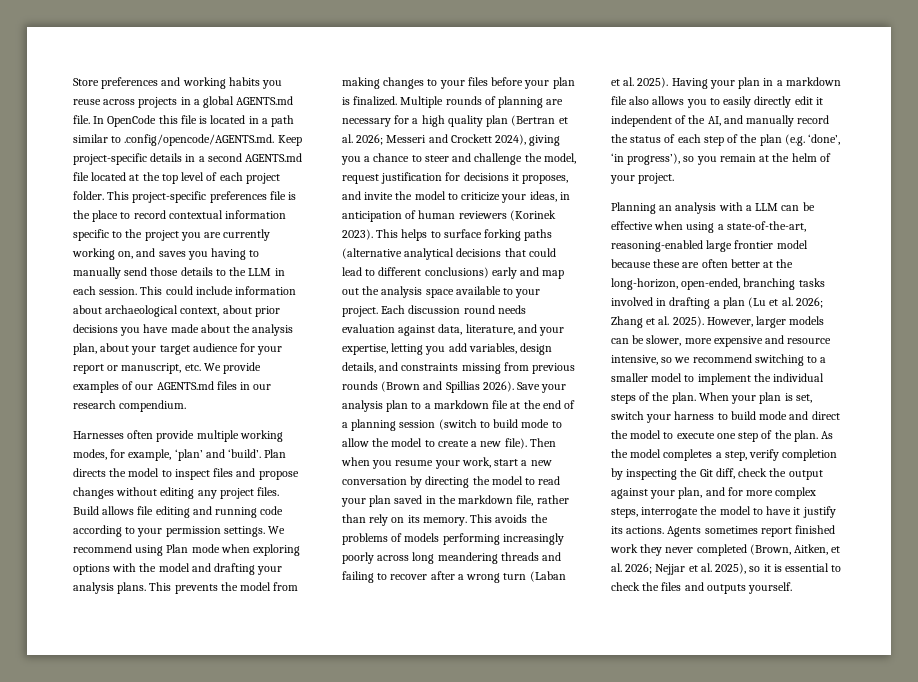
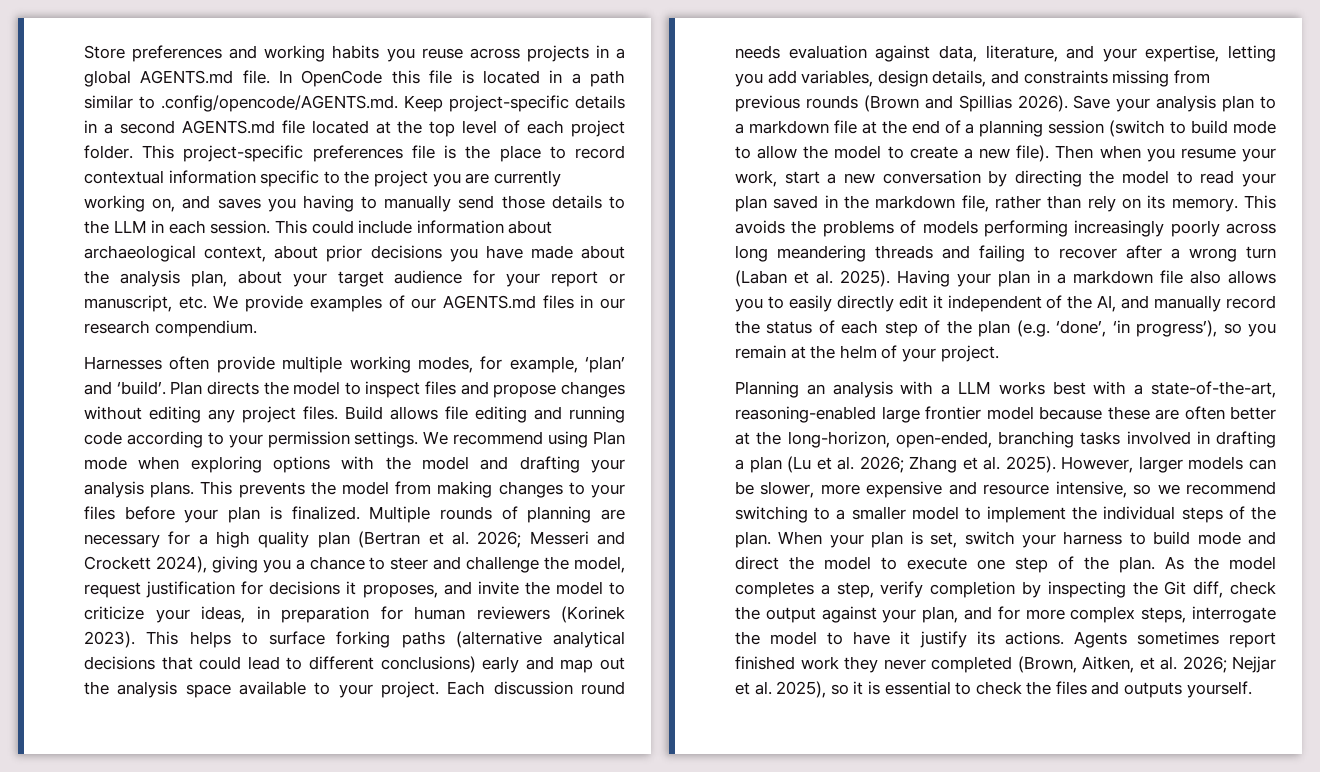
- Multiple rounds of planning are necessary for a high quality plan (Bertran et al. 2026; Messeri and Crockett 2024), giving you a chance to steer and challenge the model, request justification for decisions it proposes, and invite the model to criticize your ideas, in anticipation of human reviewers (Korinek 2023).
+ Multiple rounds of planning are necessary for a high quality plan (Bertran et al. 2026; Messeri and Crockett 2024), giving you a chance to steer and challenge the model, request justification for decisions it proposes, and invite the model to criticize your ideas, in preparation for human reviewers (Korinek 2023).
- Planning an analysis with a LLM can be effective when using a state-of-the-art, reasoning-enabled large frontier model because these are often better at the long-horizon, open-ended, branching tasks involved in drafting a plan (Lu et al. 2026; Zhang et al. 2025).
+ Planning an analysis with a LLM works best with a state-of-the-art, reasoning-enabled large frontier model because these are often better at the long-horizon, open-ended, branching tasks involved in drafting a plan (Lu et al. 2026; Zhang et al. 2025).

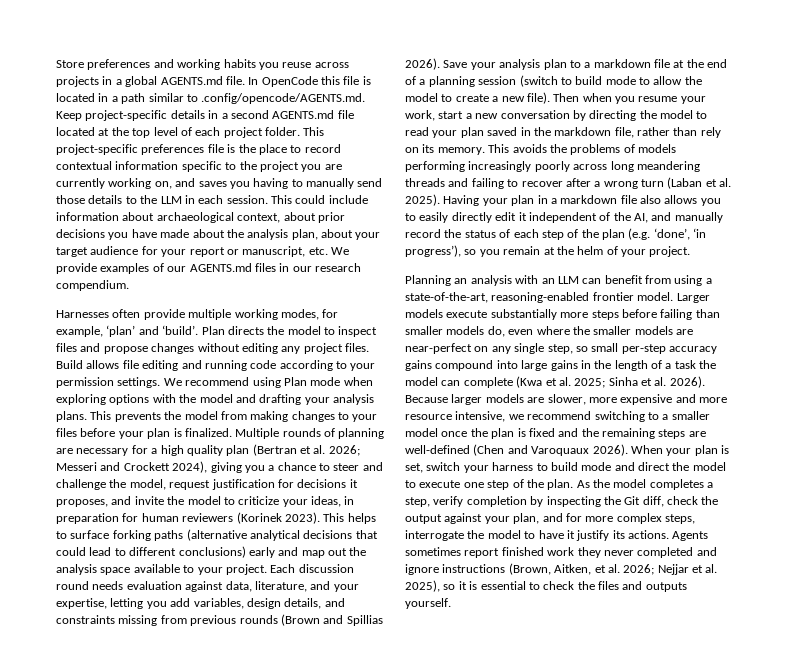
- Planning an analysis with a LLM works best with a state-of-the-art, reasoning-enabled large frontier model because these are often better at the long-horizon, open-ended, branching tasks involved in drafting a plan (Lu et al. 2026; Zhang et al. 2025). However, larger models can be slower, more expensive and resource intensive, so we recommend switching to a smaller model to implement the individual steps of the plan.
+ Planning an analysis with an LLM can benefit from using a state-of-the-art, reasoning-enabled frontier model. Larger models execute substantially more steps before failing than smaller models do, even where the smaller models are near-perfect on any single step, so small per-step accuracy gains compound into large gains in the length of a task the model can complete (Kwa et al. 2025; Sinha et al. 2026). Because larger models are slower, more expensive and more resource intensive, we recommend switching to a smaller model once the plan is fixed and the remaining steps are well-defined (Chen and Varoquaux 2026).
- Agents sometimes report finished work they never completed (Brown, Aitken, et al. 2026; Nejjar et al. 2025), so it is essential to check the files and outputs yourself.
+ Agents sometimes report finished work they never completed and ignore instructions (Brown, Aitken, et al. 2026; Nejjar et al. 2025), so it is essential to check the files and outputs yourself.

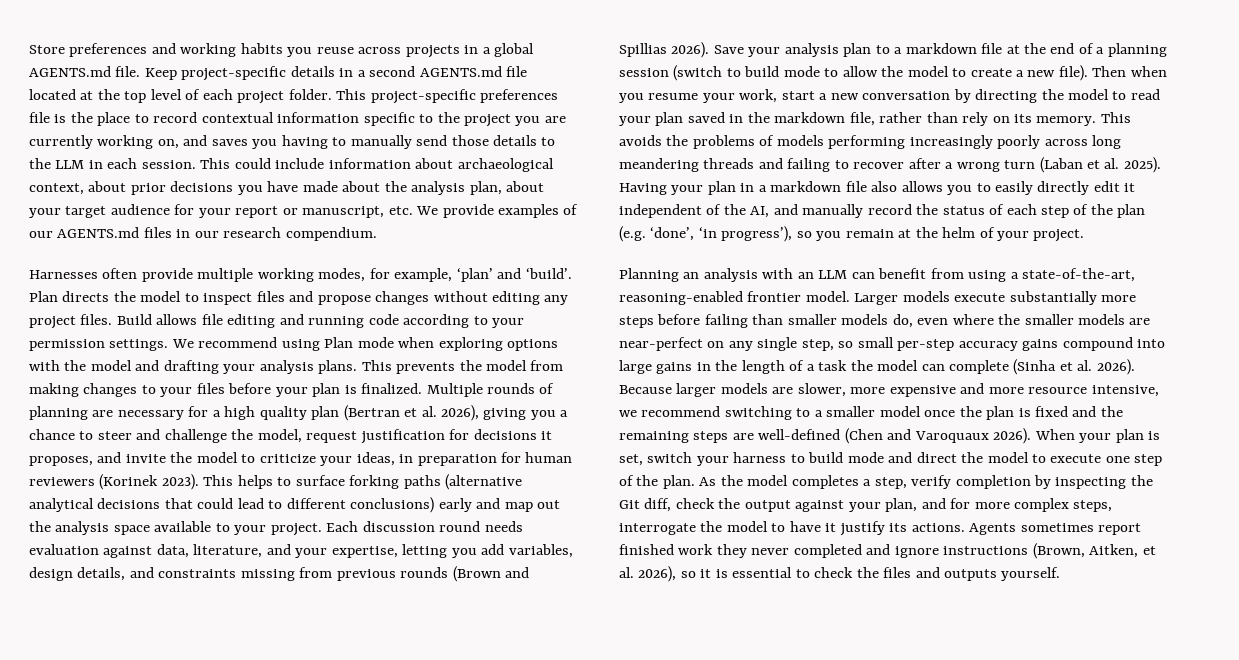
- In OpenCode this file is located in a path similar to .config/opencode/AGENTS.md. Keep project-specific details in a second AGENTS.md file located at the top level of each project folder.
+ Keep project-specific details in a second AGENTS.md file located at the top level of each project folder.
- Multiple rounds of planning are necessary for a high quality plan (Bertran et al. 2026; Messeri and Crockett 2024), giving you a chance to steer and challenge the model, request justification for decisions it proposes, and invite the model to criticize your ideas, in preparation for human reviewers (Korinek 2023).
+ Multiple rounds of planning are necessary for a high quality plan (Bertran et al. 2026), giving you a chance to steer and challenge the model, request justification for decisions it proposes, and invite the model to criticize your ideas, in preparation for human reviewers (Korinek 2023).
- Larger models execute substantially more steps before failing than smaller models do, even where the smaller models are near-perfect on any single step, so small per-step accuracy gains compound into large gains in the length of a task the model can complete (Kwa et al. 2025; Sinha et al. 2026).
+ Larger models execute substantially more steps before failing than smaller models do, even where the smaller models are near-perfect on any single step, so small per-step accuracy gains compound into large gains in the length of a task the model can complete (Sinha et al. 2026).
- Agents sometimes report finished work they never completed and ignore instructions (Brown, Aitken, et al. 2026; Nejjar et al. 2025), so it is essential to check the files and outputs yourself.
+ Agents sometimes report finished work they never completed and ignore instructions (Brown, Aitken, et al. 2026), so it is essential to check the files and outputs yourself.

